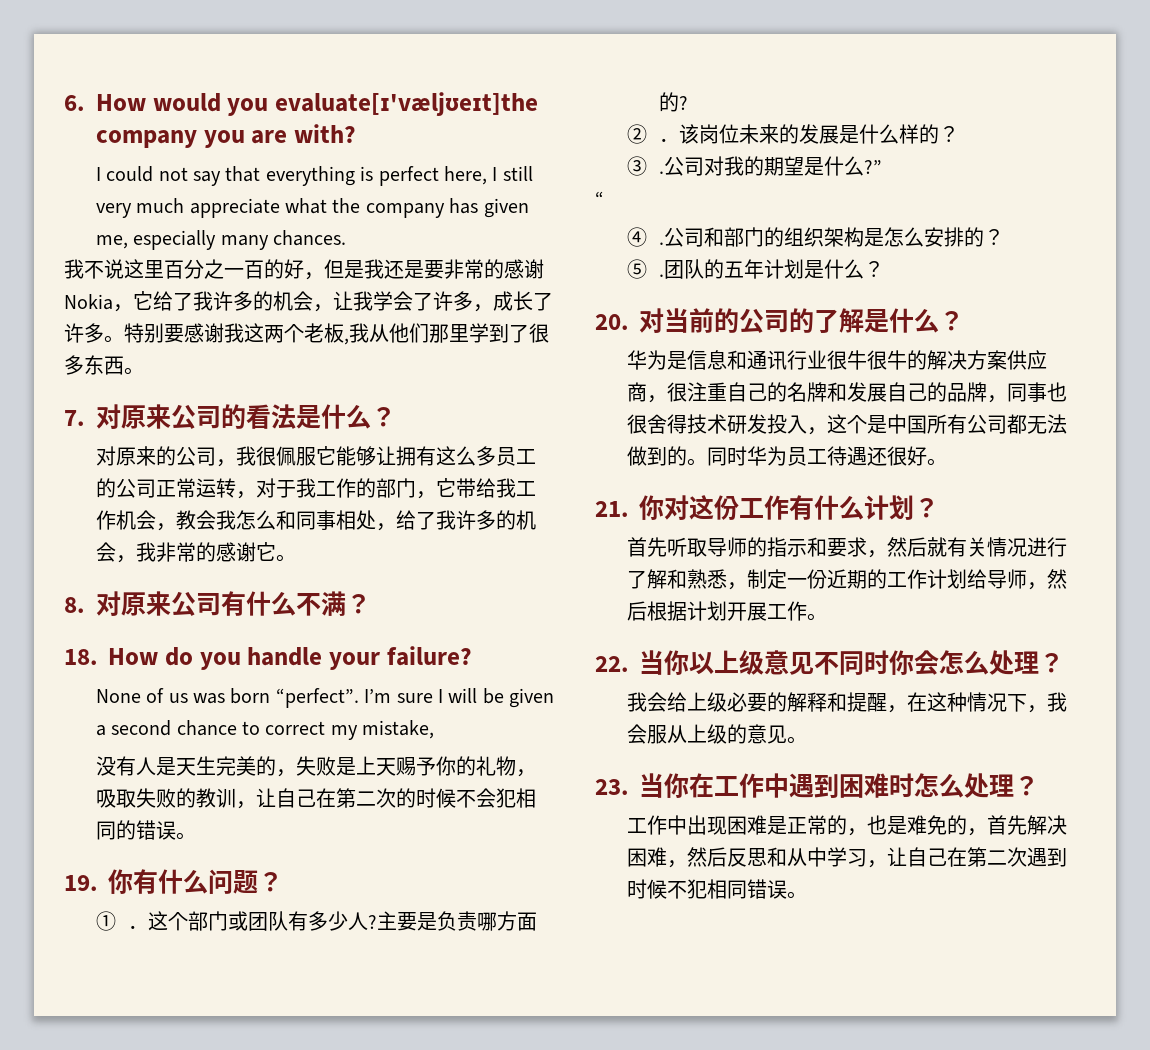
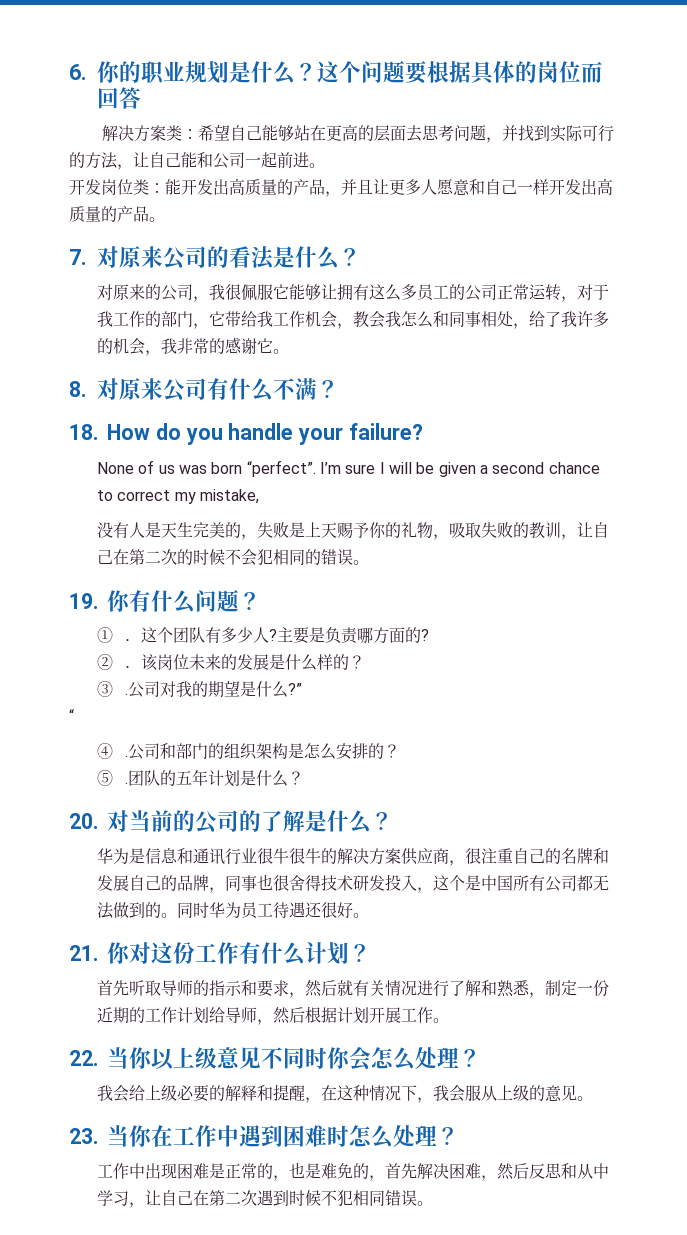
- 6. How would you evaluate[ɪ'væljʊeɪt]the company you are with?
- I could not say that everything is perfect here, I still very much appreciate what the company has given me, especially many chances.
- 我不说这里百分之一百的好，但是我还是要非常的感谢Nokia，它给了我许多的机会，让我学会了许多，成长了许多。特别要感谢我这两个老板,我从他们那里学到了很多东西。
+ 6.你的职业规划是什么？这个问题要根据具体的岗位而回答
+ 解决方案类：希望自己能够站在更高的层面去思考问题，并找到实际可行的方法，让自己能和公司一起前进。
+ 开发岗位类：能开发出高质量的产品，并且让更多人愿意和自己一样开发出高质量的产品。
- ①．这个部门或团队有多少人?
+ ①．这个团队有多少人?

